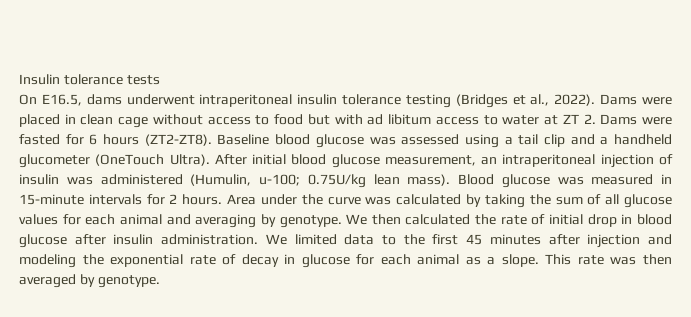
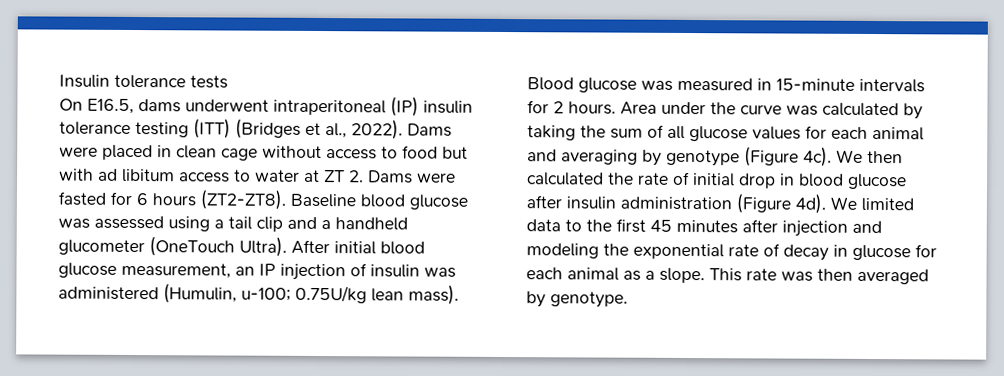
- On E16.5, dams underwent intraperitoneal insulin tolerance testing (Bridges et al., 2022).
+ On E16.5, dams underwent intraperitoneal (IP) insulin tolerance testing (ITT) (Bridges et al., 2022).
- After initial blood glucose measurement, an intraperitoneal injection of insulin was administered (Humulin, u-100; 0.75U/kg lean mass).
+ After initial blood glucose measurement, an IP injection of insulin was administered (Humulin, u-100; 0.75U/kg lean mass).
- Area under the curve was calculated by taking the sum of all glucose values for each animal and averaging by genotype.
+ Area under the curve was calculated by taking the sum of all glucose values for each animal and averaging by genotype (Figure 4c).
- We then calculated the rate of initial drop in blood glucose after insulin administration.
+ We then calculated the rate of initial drop in blood glucose after insulin administration (Figure 4d).

